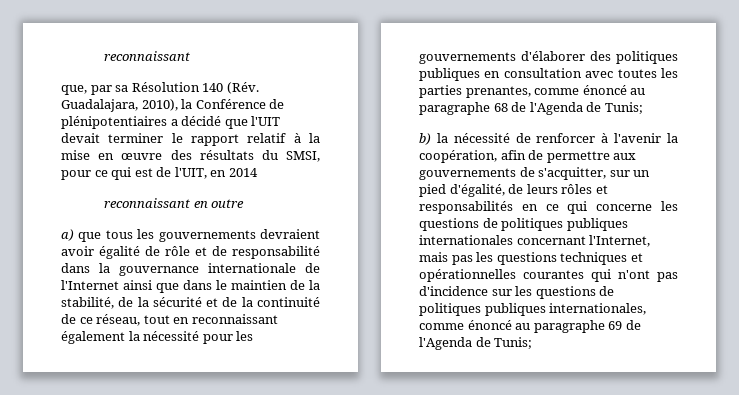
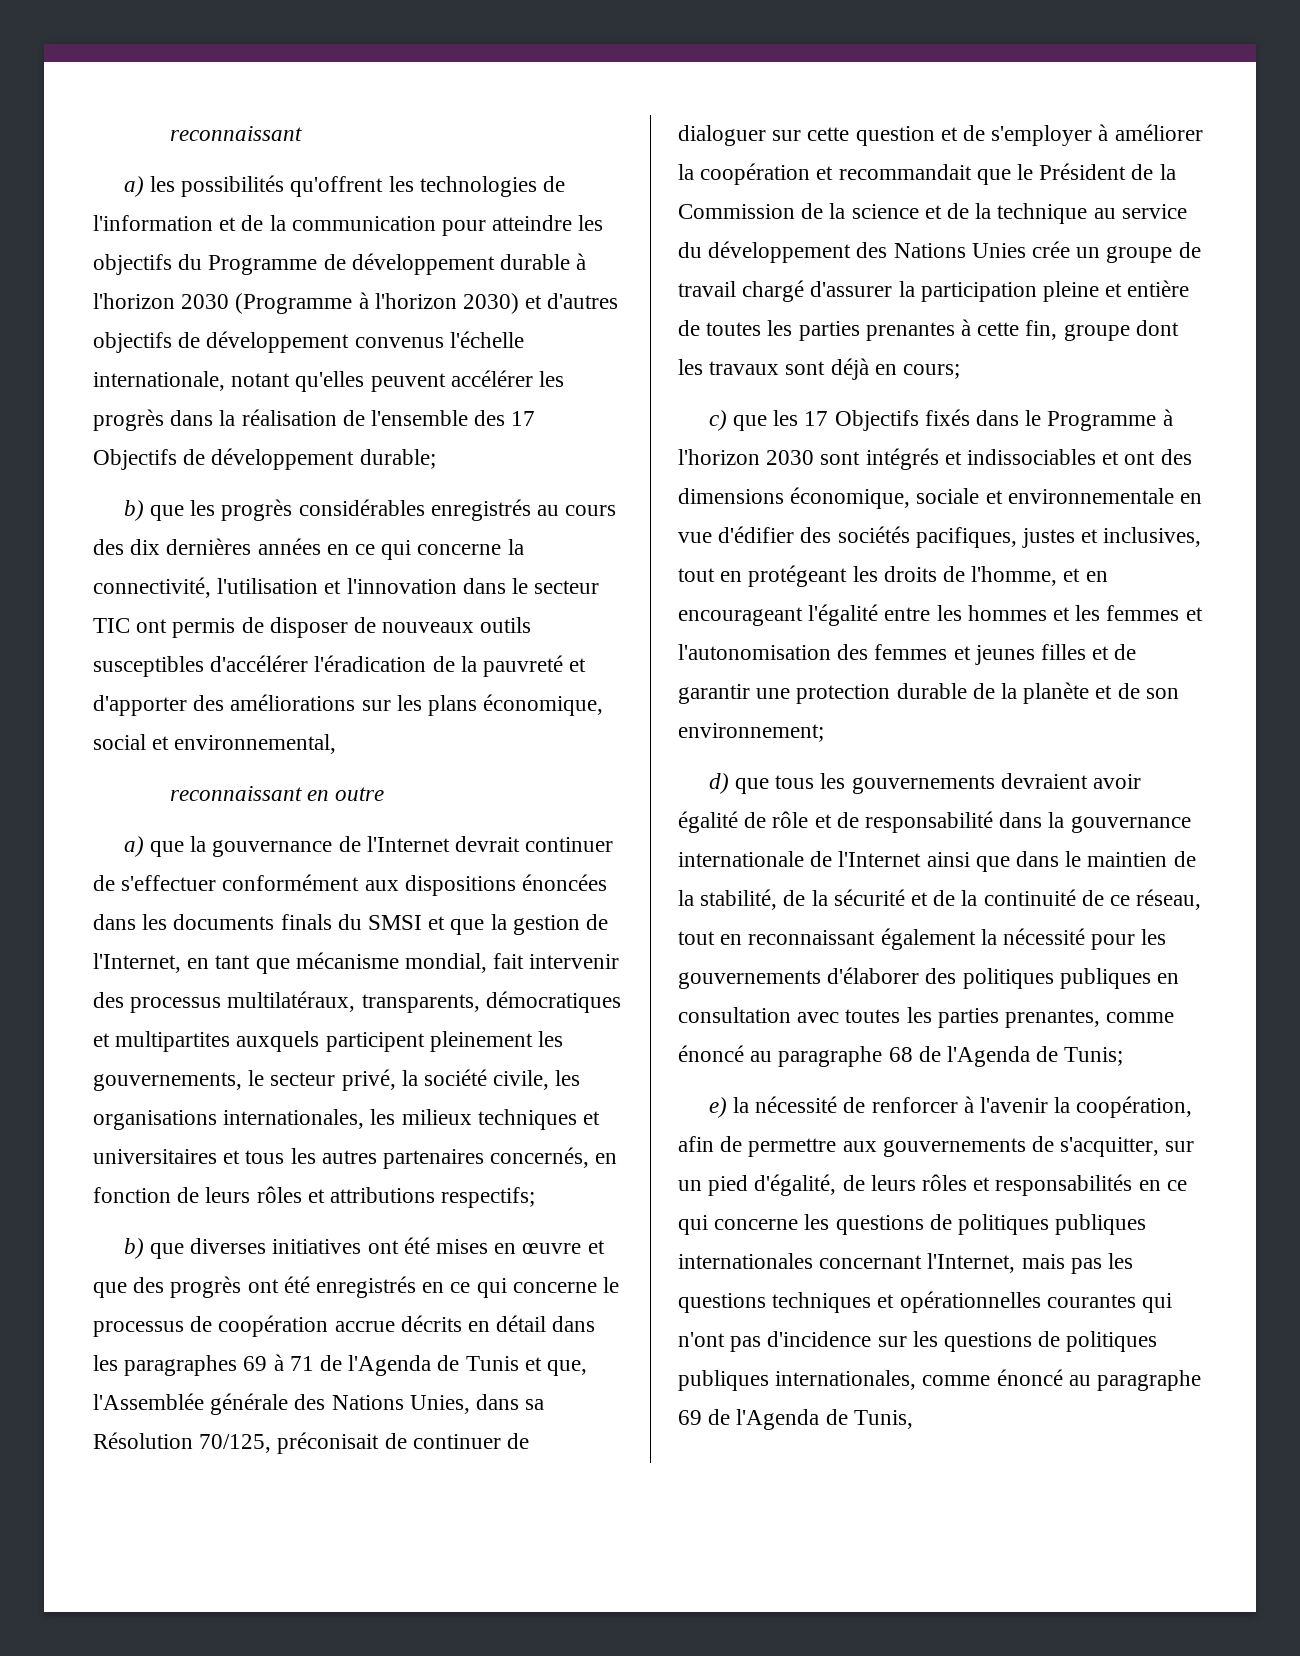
- que, par sa Résolution 140 (Rév. Guadalajara, 2010), la Conférence de plénipotentiaires a décidé que l'UIT devait terminer le rapport relatif à la mise en œuvre des résultats du SMSI, pour ce qui est de l'UIT, en 2014
+ a) les possibilités qu'offrent les technologies de l'information et de la communication pour atteindre les objectifs du Programme de développement durable à l'horizon 2030 (Programme à l'horizon 2030) et d'autres objectifs de développement convenus l'échelle internationale, notant qu'elles peuvent accélérer les progrès dans la réalisation de l'ensemble des 17 Objectifs de développement durable;
+ b) que les progrès considérables enregistrés au cours des dix dernières années en ce qui concerne la connectivité, l'utilisation et l'innovation dans le secteur TIC ont permis de disposer de nouveaux outils susceptibles d'accélérer l'éradication de la pauvreté et d'apporter des améliorations sur les plans économique, social et environnemental,
- a) que tous les gouvernements devraient avoir égalité de rôle et de responsabilité dans la gouvernance internationale de l'Internet ainsi que dans le maintien de la stabilité, de la sécurité et de la continuité de ce réseau, tout en reconnaissant également la nécessité pour les gouvernements d'élaborer des politiques publiques en consultation avec toutes les parties prenantes, comme énoncé au paragraphe 68 de l'Agenda de Tunis;
+ a) que la gouvernance de l'Internet devrait continuer de s'effectuer conformément aux dispositions énoncées dans les documents finals du SMSI et que la gestion de l'Internet, en tant que mécanisme mondial, fait intervenir des processus multilatéraux, transparents, démocratiques et multipartites auxquels participent pleinement les gouvernements, le secteur privé, la société civile, les organisations internationales, les milieux techniques et universitaires et tous les autres partenaires concernés, en fonction de leurs rôles et attributions respectifs;
+ b) que diverses initiatives ont été mises en œuvre et que des progrès ont été enregistrés en ce qui concerne le processus de coopération accrue décrits en détail dans les paragraphes 69 à 71 de l'Agenda de Tunis et que, l'Assemblée générale des Nations Unies, dans sa Résolution 70/125, préconisait de continuer de dialoguer sur cette question et de s'employer à améliorer la coopération et recommandait que le Président de la Commission de la science et de la technique au service du développement des Nations Unies crée un groupe de travail chargé d'assurer la participation pleine et entière de toutes les parties prenantes à cette fin, groupe dont les travaux sont déjà en cours;
+ c) que les 17 Objectifs fixés dans le Programme à l'horizon 2030 sont intégrés et indissociables et ont des dimensions économique, sociale et environnementale en vue d'édifier des sociétés pacifiques, justes et inclusives, tout en protégeant les droits de l'homme, et en encourageant l'égalité entre les hommes et les femmes et l'autonomisation des femmes et jeunes filles et de garantir une protection durable de la planète et de son environnement;
+ d) que tous les gouvernements devraient avoir égalité de rôle et de responsabilité dans la gouvernance internationale de l'Internet ainsi que dans le maintien de la stabilité, de la sécurité et de la continuité de ce réseau, tout en reconnaissant également la nécessité pour les gouvernements d'élaborer des politiques publiques en consultation avec toutes les parties prenantes, comme énoncé au paragraphe 68 de l'Agenda de Tunis;
- b) la nécessité de renforcer à l'avenir la coopération, afin de permettre aux gouvernements de s'acquitter, sur un pied d'égalité, de leurs rôles et responsabilités en ce qui concerne les questions de politiques publiques internationales concernant l'Internet, mais pas les questions techniques et opérationnelles courantes qui n'ont pas d'incidence sur les questions de politiques publiques internationales, comme énoncé au paragraphe 69 de l'Agenda de Tunis;
+ e) la nécessité de renforcer à l'avenir la coopération, afin de permettre aux gouvernements de s'acquitter, sur un pied d'égalité, de leurs rôles et responsabilités en ce qui concerne les questions de politiques publiques internationales concernant l'Internet, mais pas les questions techniques et opérationnelles courantes qui n'ont pas d'incidence sur les questions de politiques publiques internationales, comme énoncé au paragraphe 69 de l'Agenda de Tunis,

